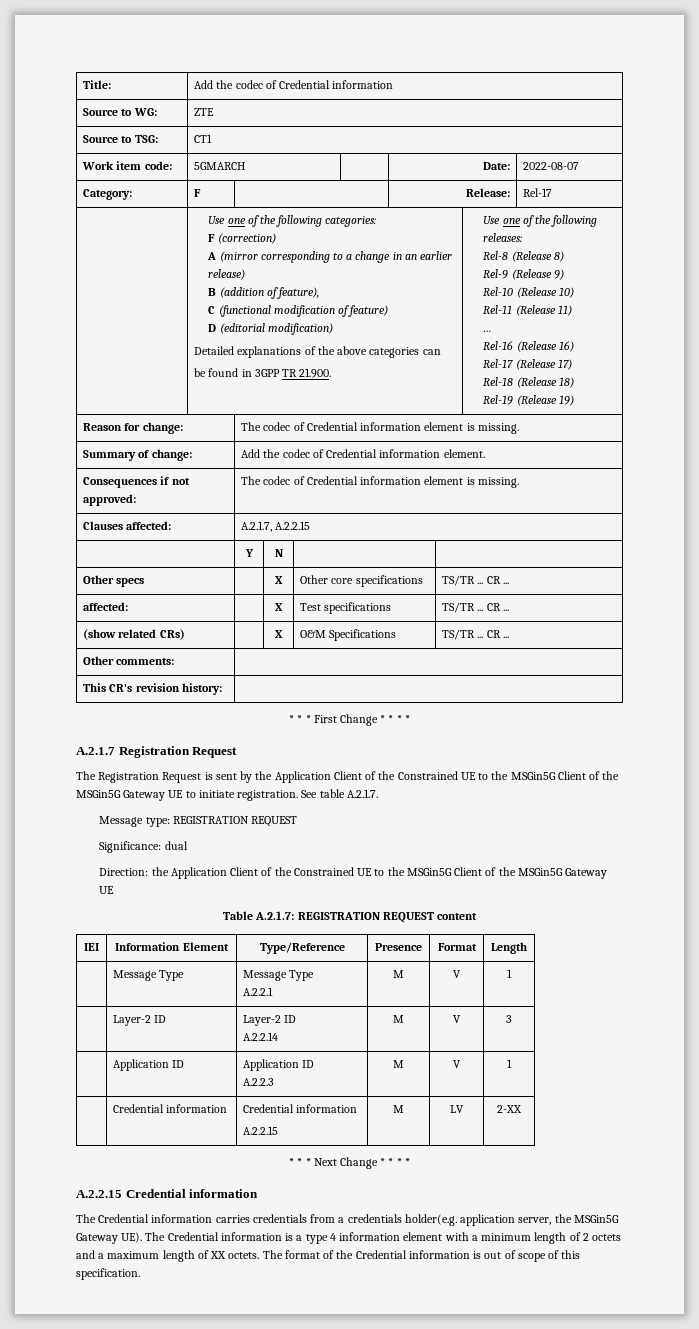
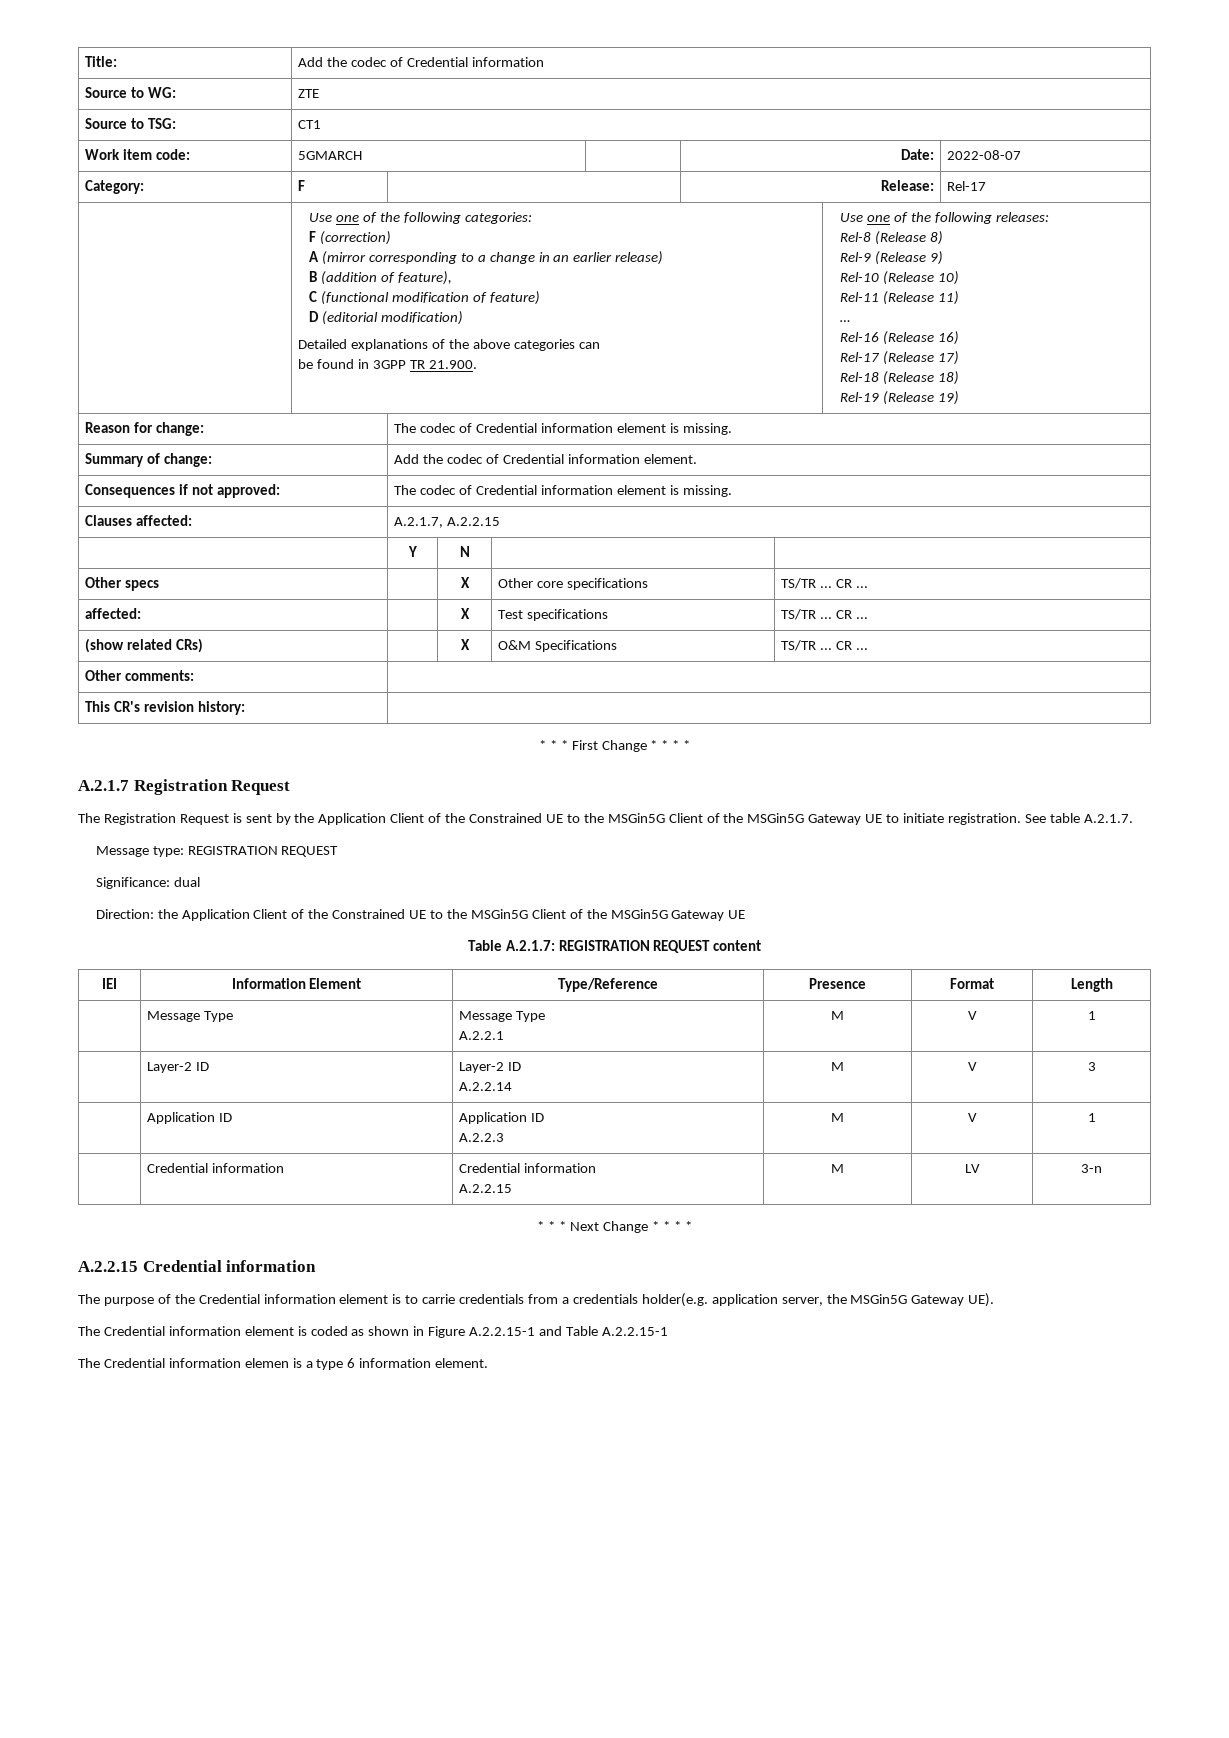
  | Credential information | Credential information
- A.2.2.15 | M | LV | 2-XX
+ A.2.2.15 | M | LV | 3-n
- The Credential information carries credentials from a credentials holder(e.g. application server, the MSGin5G Gateway UE). The Credential information is a type 4 information element with a minimum length of 2 octets and a maximum length of XX octets. The format of the Credential information is out of scope of this specification.
+ The purpose of the Credential information element is to carrie credentials from a credentials holder(e.g. application server, the MSGin5G Gateway UE).
+ The Credential information element is coded as shown in Figure A.2.2.15-1 and Table A.2.2.15-1
+ The Credential information elemen is a type 6 information element.

